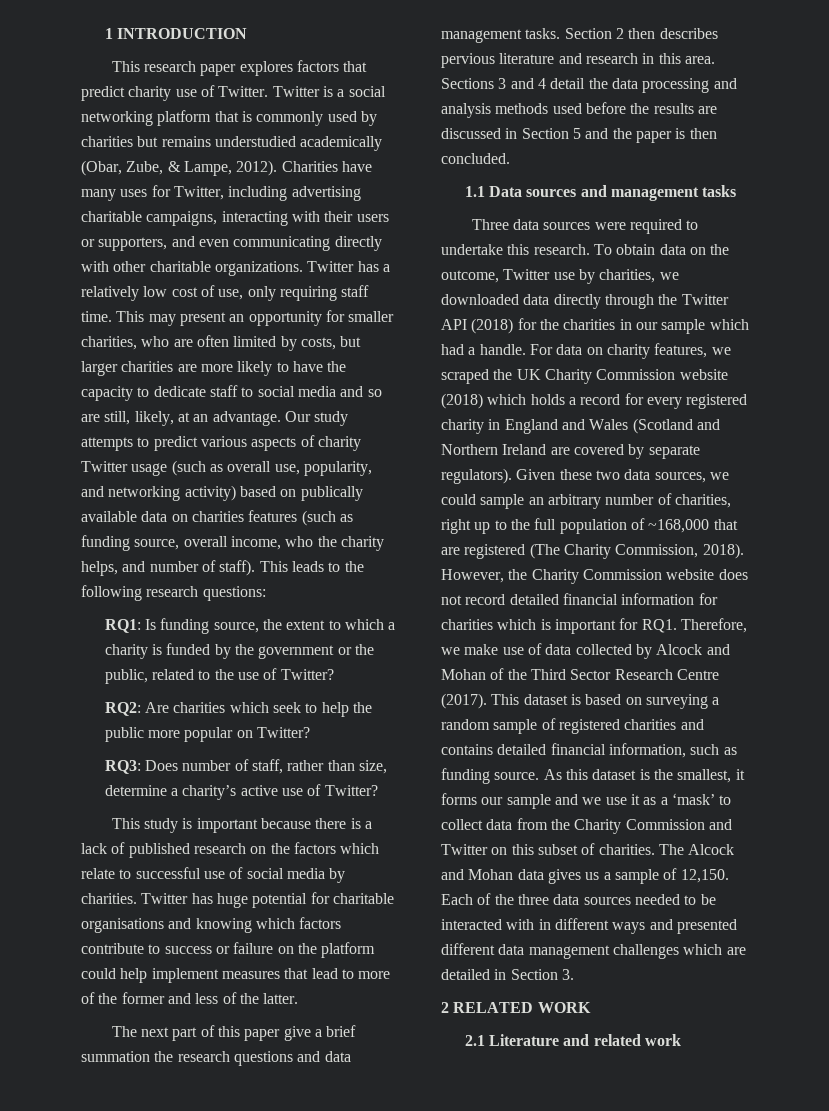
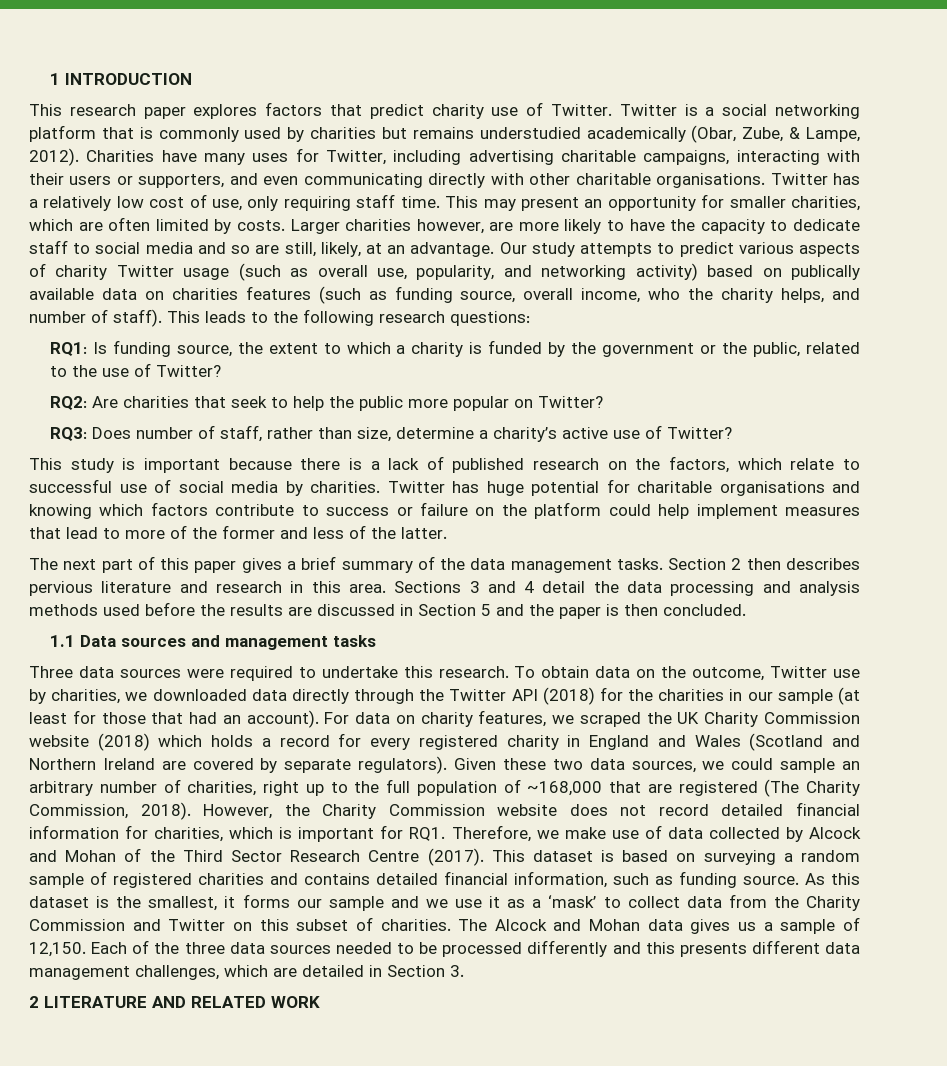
- Charities have many uses for Twitter, including advertising charitable campaigns, interacting with their users or supporters, and even communicating directly with other charitable organizations.
+ Charities have many uses for Twitter, including advertising charitable campaigns, interacting with their users or supporters, and even communicating directly with other charitable organisations.
- This may present an opportunity for smaller charities, who are often limited by costs, but larger charities are more likely to have the capacity to dedicate staff to social media and so are still, likely, at an advantage.
+ This may present an opportunity for smaller charities, which are often limited by costs. Larger charities however, are more likely to have the capacity to dedicate staff to social media and so are still, likely, at an advantage.
- RQ2: Are charities which seek to help the public more popular on Twitter?
+ RQ2: Are charities that seek to help the public more popular on Twitter?
- This study is important because there is a lack of published research on the factors which relate to successful use of social media by charities.
+ This study is important because there is a lack of published research on the factors, which relate to successful use of social media by charities.
- The next part of this paper give a brief summation the research questions and data management tasks.
+ The next part of this paper gives a brief summary of the data management tasks.
- To obtain data on the outcome, Twitter use by charities, we downloaded data directly through the Twitter API (2018) for the charities in our sample which had a handle.
+ To obtain data on the outcome, Twitter use by charities, we downloaded data directly through the Twitter API (2018) for the charities in our sample (at least for those that had an account).
- However, the Charity Commission website does not record detailed financial information for charities which is important for RQ1. Therefore, we make use of data collected by Alcock and Mohan of the Third Sector Research Centre (2017).
+ However, the Charity Commission website does not record detailed financial information for charities, which is important for RQ1. Therefore, we make use of data collected by Alcock and Mohan of the Third Sector Research Centre (2017).
- Each of the three data sources needed to be interacted with in different ways and presented different data management challenges which are detailed in Section 3.
+ Each of the three data sources needed to be processed differently and this presents different data management challenges, which are detailed in Section 3.
- 2 RELATED WORK
+ 2 LITERATURE AND RELATED WORK
- 2.1 Literature and related work

